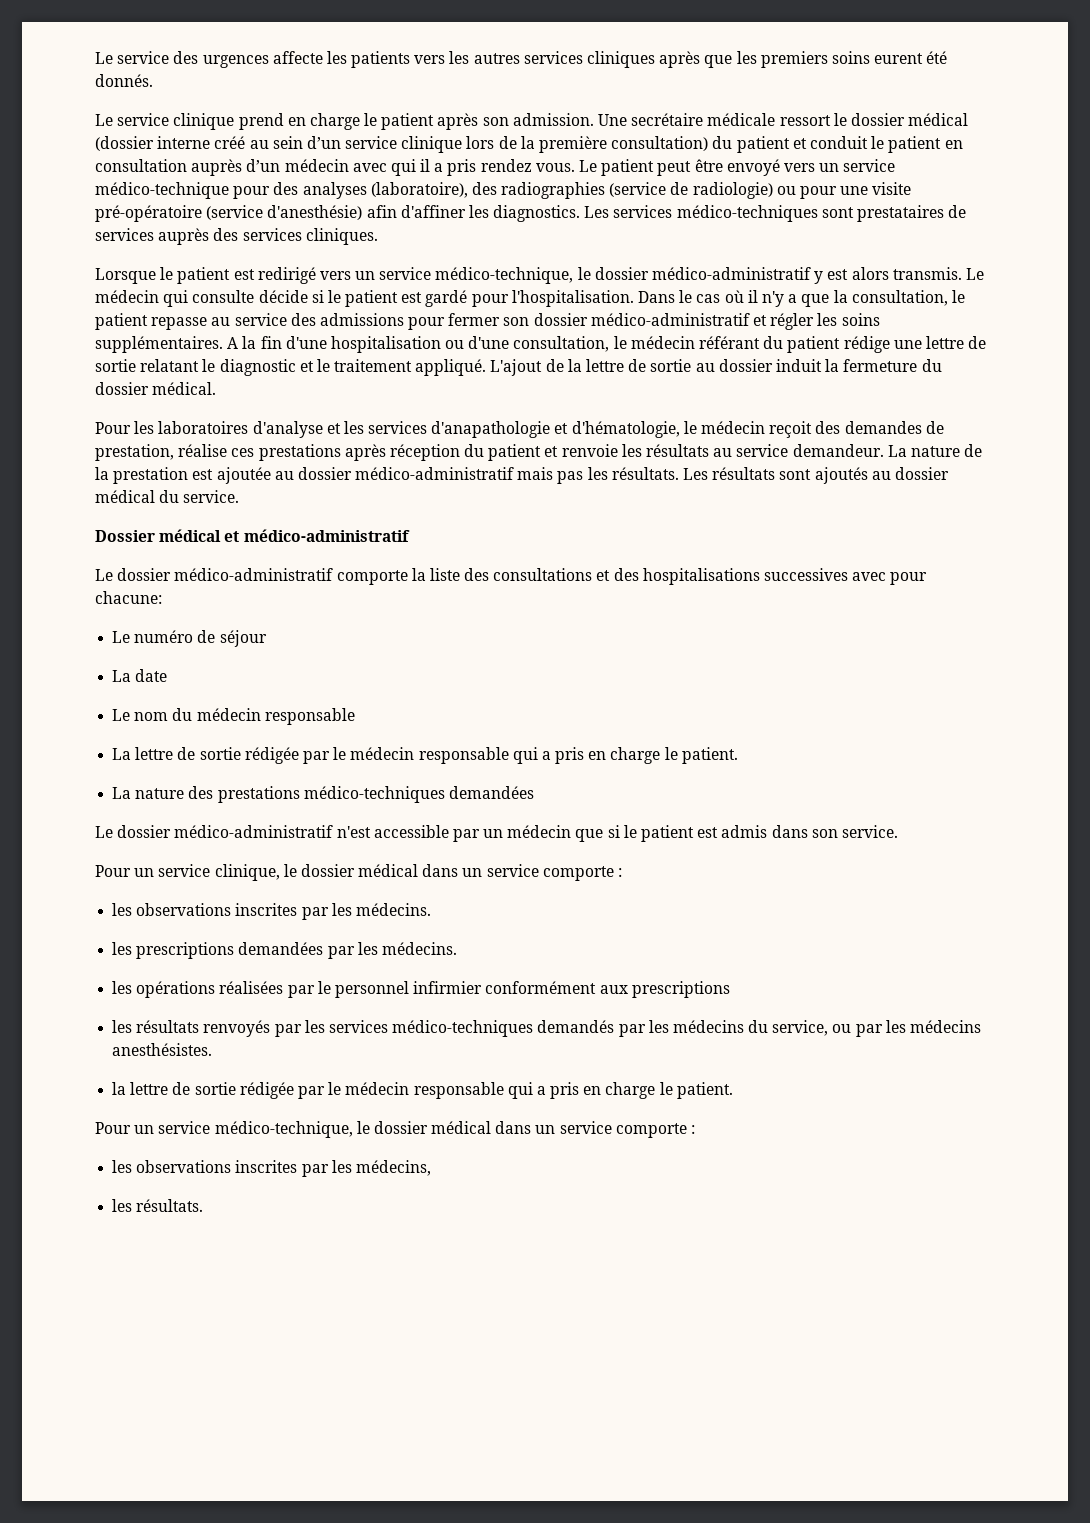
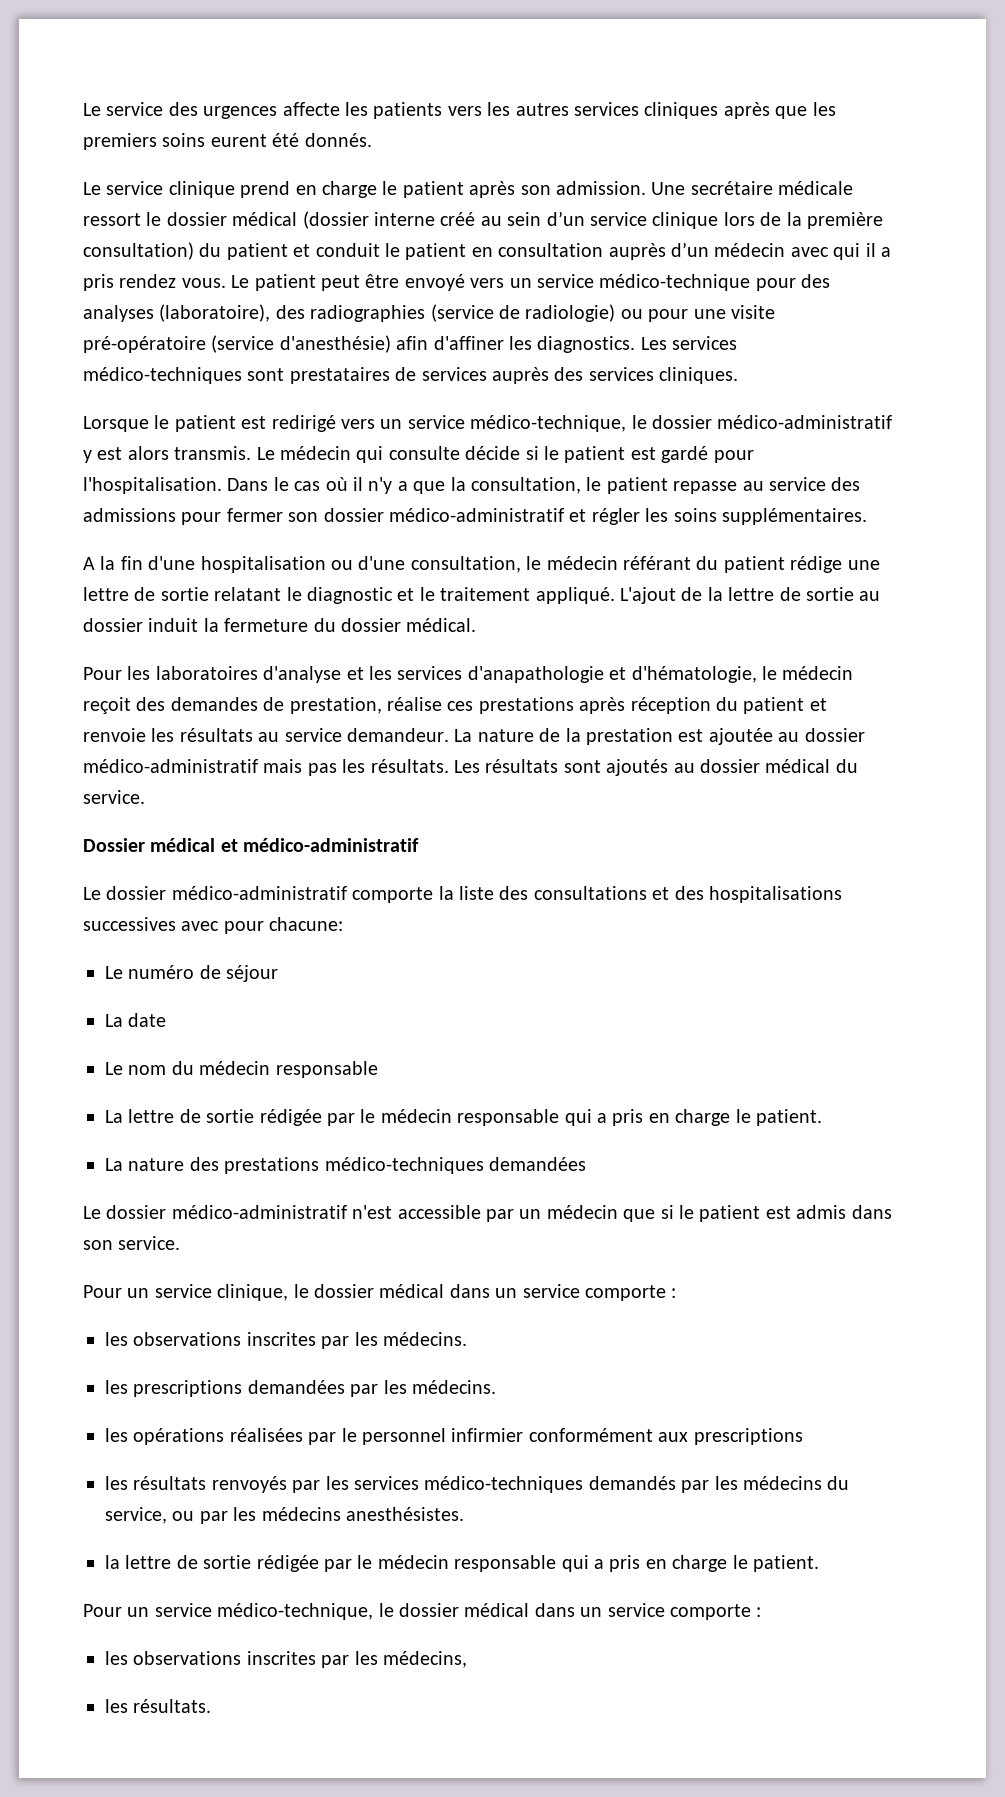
- Dans le cas où il n'y a que la consultation, le patient repasse au service des admissions pour fermer son dossier médico-administratif et régler les soins supplémentaires. A la fin d'une hospitalisation ou d'une consultation, le médecin référant du patient rédige une lettre de sortie relatant le diagnostic et le traitement appliqué.
+ Dans le cas où il n'y a que la consultation, le patient repasse au service des admissions pour fermer son dossier médico-administratif et régler les soins supplémentaires.
+ A la fin d'une hospitalisation ou d'une consultation, le médecin référant du patient rédige une lettre de sortie relatant le diagnostic et le traitement appliqué.

